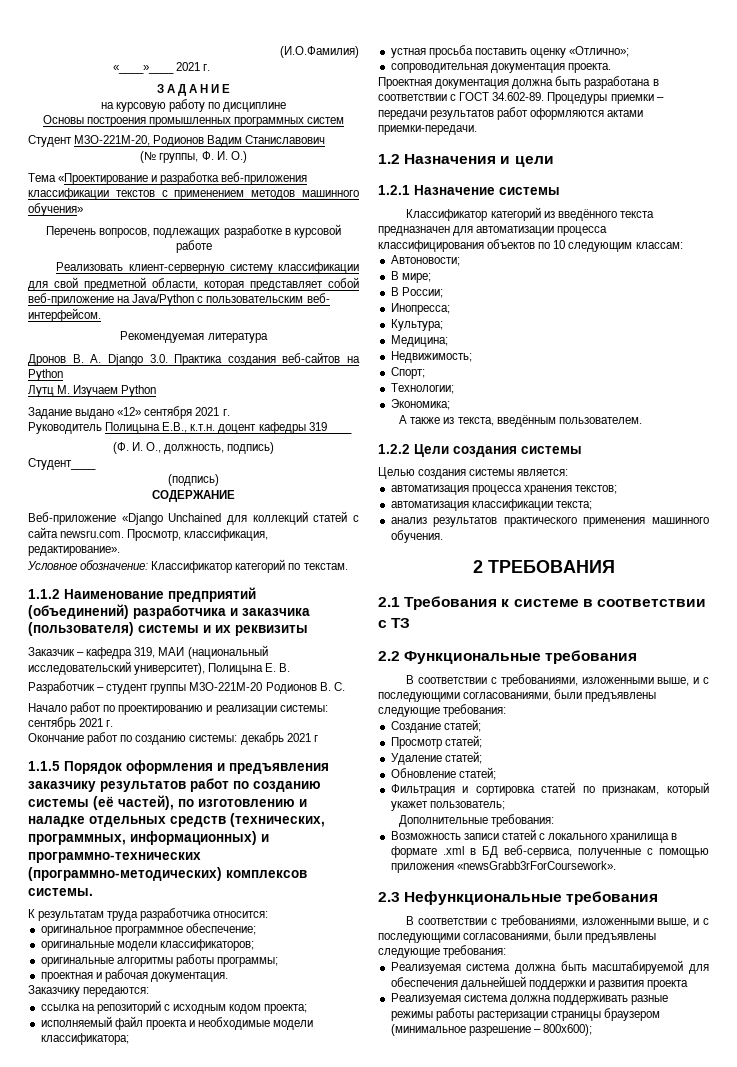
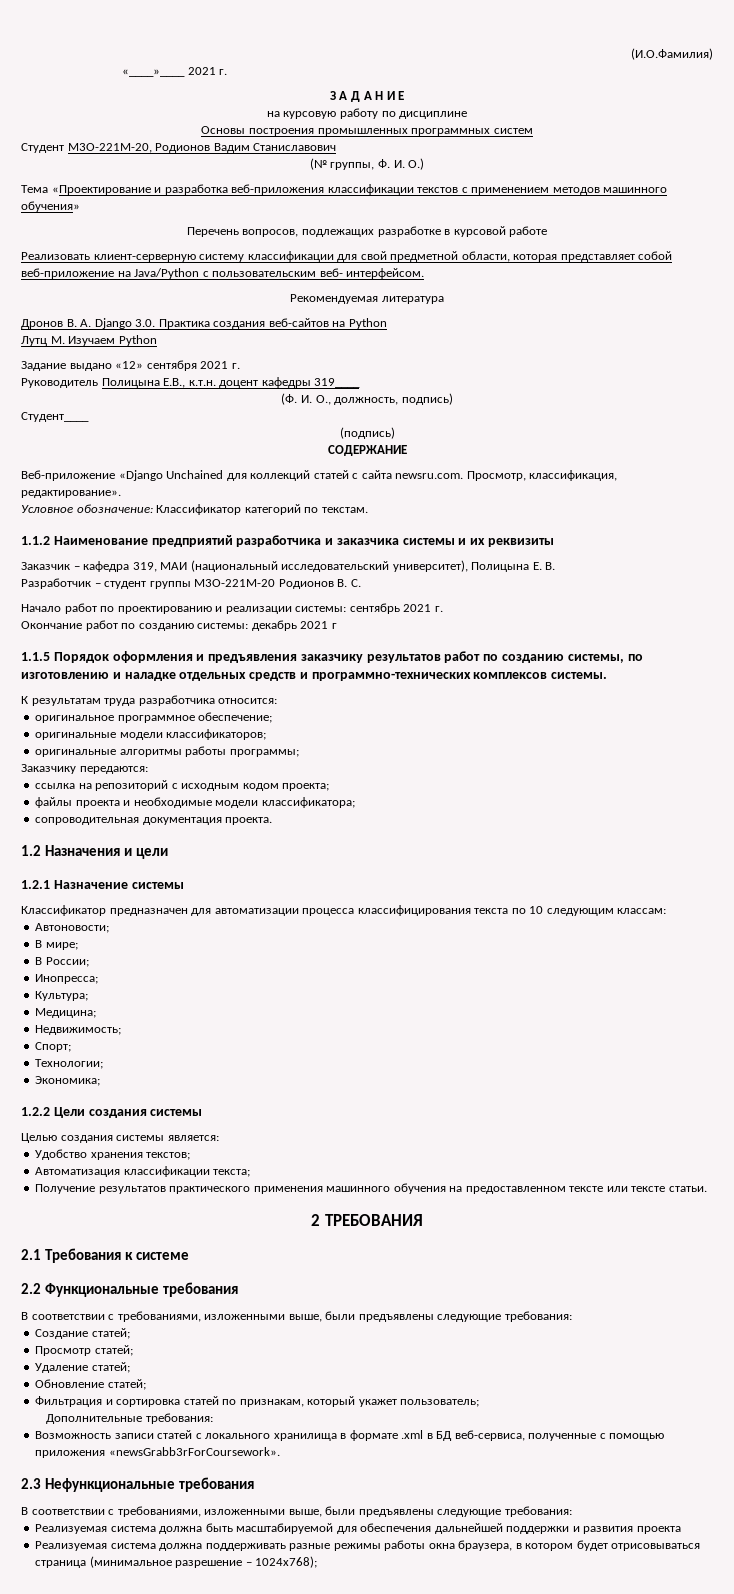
- 1.1.2 Наименование предприятий (объединений) разработчика и заказчика (пользователя) системы и их реквизиты
+ 1.1.2 Наименование предприятий разработчика и заказчика системы и их реквизиты
- 1.1.5 Порядок оформления и предъявления заказчику результатов работ по созданию системы (её частей), по изготовлению и наладке отдельных средств (технических, программных, информационных) и программно-технических (программно-методических) комплексов системы.
+ 1.1.5 Порядок оформления и предъявления заказчику результатов работ по созданию системы, по изготовлению и наладке отдельных средств и программно-технических комплексов системы.
- проектная и рабочая документация.
- исполняемый файл проекта и необходимые модели классификатора;
+ файлы проекта и необходимые модели классификатора;
- устная просьба поставить оценку «Отлично»;
  сопроводительная документация проекта.
- Проектная документация должна быть разработана в соответствии с ГОСТ 34.602-89. Процедуры приемки – передачи результатов работ оформляются актами приемки-передачи.
- Классификатор категорий из введённого текста предназначен для автоматизации процесса классифицирования объектов по 10 следующим классам:
+ Классификатор предназначен для автоматизации процесса классифицирования текста по 10 следующим классам:
- А также из текста, введённым пользователем.
- автоматизация процесса хранения текстов;
+ Удобство хранения текстов;
- автоматизация классификации текста;
+ Автоматизация классификации текста;
- анализ результатов практического применения машинного обучения.
+ Получение результатов практического применения машинного обучения на предоставленном тексте или тексте статьи.
- 2.1 Требования к системе в соответствии с ТЗ
+ 2.1 Требования к системе
  2.2 Функциональные требования
- В соответствии с требованиями, изложенными выше, и с последующими согласованиями, были предъявлены следующие требования:
+ В соответствии с требованиями, изложенными выше, были предъявлены следующие требования:
  2.3 Нефункциональные требования
- В соответствии с требованиями, изложенными выше, и с последующими согласованиями, были предъявлены следующие требования:
+ В соответствии с требованиями, изложенными выше, были предъявлены следующие требования:
- Реализуемая система должна поддерживать разные режимы работы растеризации страницы браузером (минимальное разрешение – 800х600);
+ Реализуемая система должна поддерживать разные режимы работы окна браузера, в котором будет отрисовываться страница (минимальное разрешение – 1024х768);

